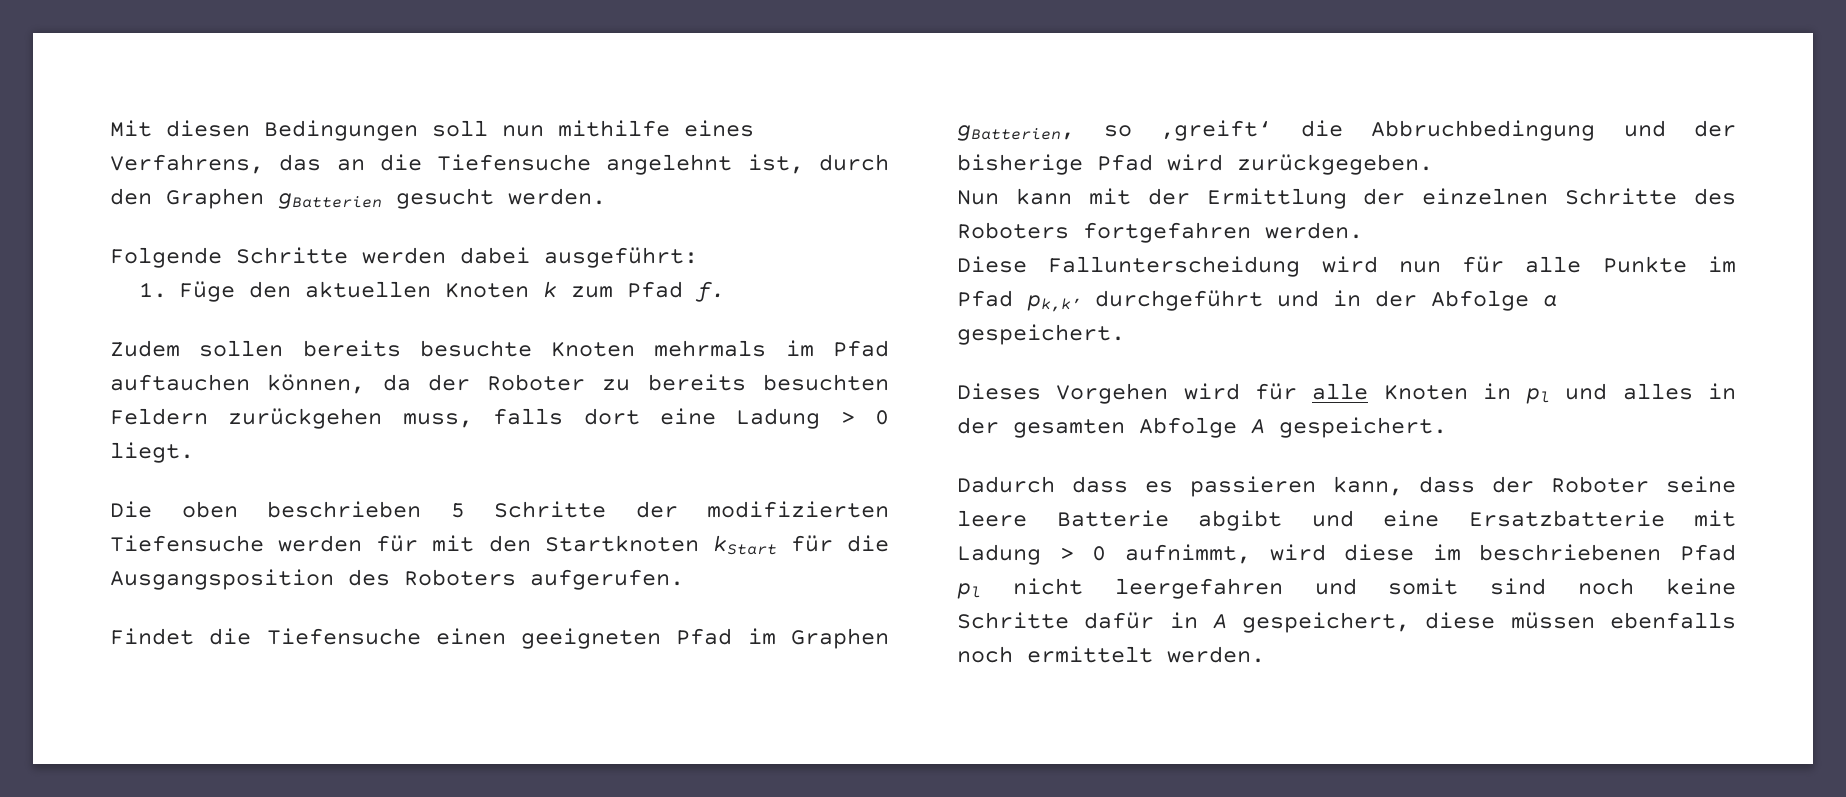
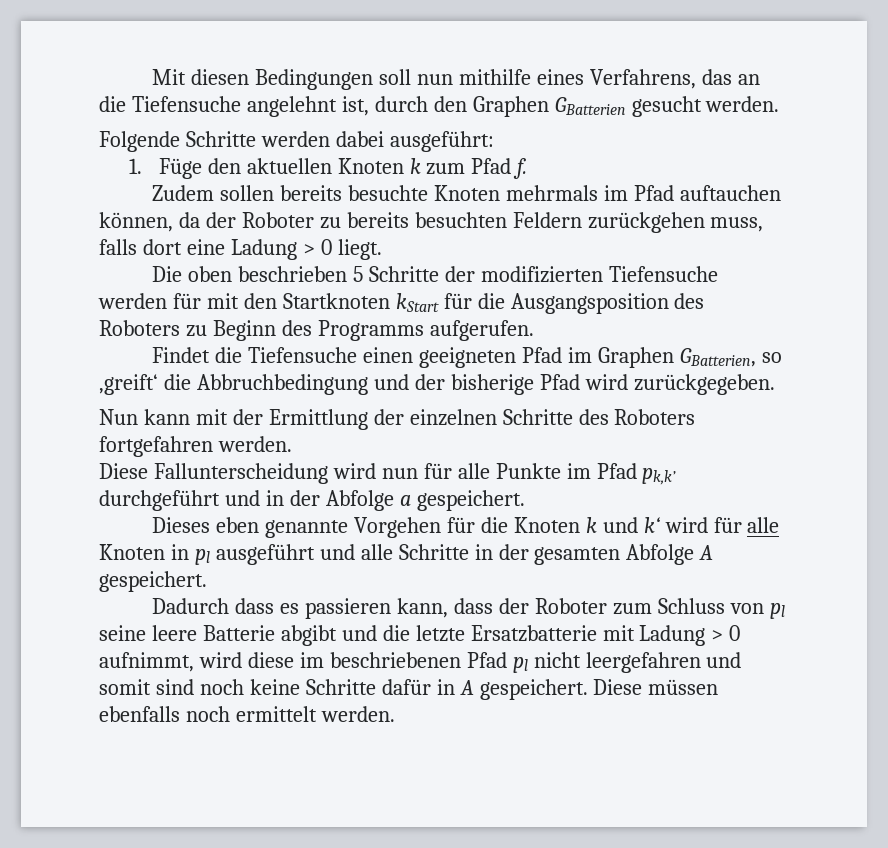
- Mit diesen Bedingungen soll nun mithilfe eines Verfahrens, das an die Tiefensuche angelehnt ist, durch den Graphen gBatterien gesucht werden.
+ Mit diesen Bedingungen soll nun mithilfe eines Verfahrens, das an die Tiefensuche angelehnt ist, durch den Graphen GBatterien gesucht werden.
- Die oben beschrieben 5 Schritte der modifizierten Tiefensuche werden für mit den Startknoten kStart für die Ausgangsposition des Roboters aufgerufen.
+ Die oben beschrieben 5 Schritte der modifizierten Tiefensuche werden für mit den Startknoten kStart für die Ausgangsposition des Roboters zu Beginn des Programms aufgerufen.
- Findet die Tiefensuche einen geeigneten Pfad im Graphen gBatterien, so ‚greift‘ die Abbruchbedingung und der bisherige Pfad wird zurückgegeben.
+ Findet die Tiefensuche einen geeigneten Pfad im Graphen GBatterien, so ‚greift‘ die Abbruchbedingung und der bisherige Pfad wird zurückgegeben.
- Dieses Vorgehen wird für alle Knoten in pl und alles in der gesamten Abfolge A gespeichert.
+ Dieses eben genannte Vorgehen für die Knoten k und k‘ wird für alle Knoten in pl ausgeführt und alle Schritte in der gesamten Abfolge A gespeichert.
- Dadurch dass es passieren kann, dass der Roboter seine leere Batterie abgibt und eine Ersatzbatterie mit Ladung > 0 aufnimmt, wird diese im beschriebenen Pfad pl nicht leergefahren und somit sind noch keine Schritte dafür in A gespeichert, diese müssen ebenfalls noch ermittelt werden.
+ Dadurch dass es passieren kann, dass der Roboter zum Schluss von pl seine leere Batterie abgibt und die letzte Ersatzbatterie mit Ladung > 0 aufnimmt, wird diese im beschriebenen Pfad pl nicht leergefahren und somit sind noch keine Schritte dafür in A gespeichert. Diese müssen ebenfalls noch ermittelt werden.

